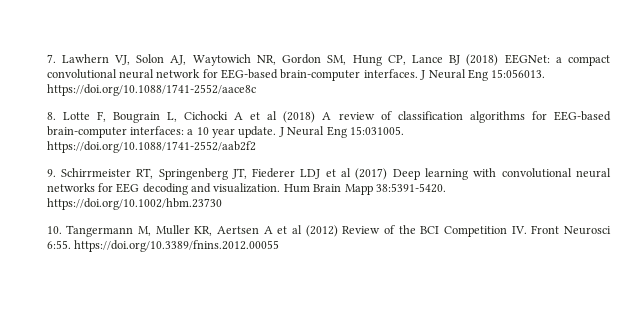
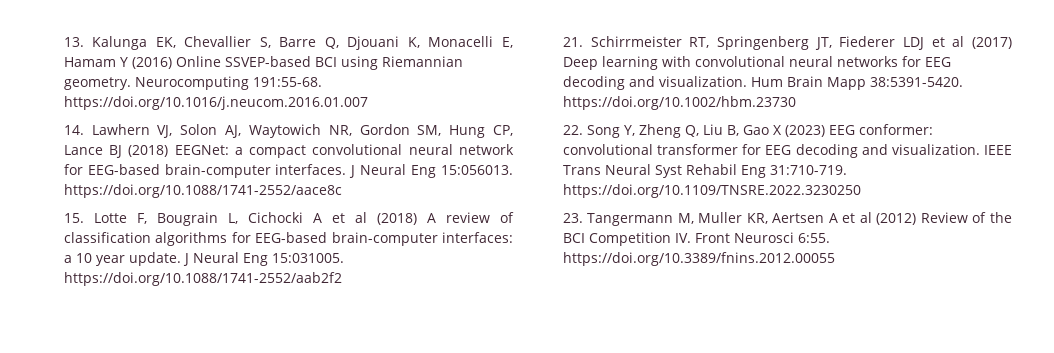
- 7. Lawhern VJ, Solon AJ, Waytowich NR, Gordon SM, Hung CP, Lance BJ (2018) EEGNet: a compact convolutional neural network for EEG-based brain-computer interfaces.
+ 13. Kalunga EK, Chevallier S, Barre Q, Djouani K, Monacelli E, Hamam Y (2016) Online SSVEP-based BCI using Riemannian geometry. Neurocomputing 191:55-68. https://doi.org/10.1016/j.neucom.2016.01.007
+ 14. Lawhern VJ, Solon AJ, Waytowich NR, Gordon SM, Hung CP, Lance BJ (2018) EEGNet: a compact convolutional neural network for EEG-based brain-computer interfaces.
- 8. Lotte F, Bougrain L, Cichocki A et al (2018) A review of classification algorithms for EEG-based brain-computer interfaces: a 10 year update.
+ 15. Lotte F, Bougrain L, Cichocki A et al (2018) A review of classification algorithms for EEG-based brain-computer interfaces: a 10 year update.
- 9. Schirrmeister RT, Springenberg JT, Fiederer LDJ et al (2017) Deep learning with convolutional neural networks for EEG decoding and visualization.
+ 21. Schirrmeister RT, Springenberg JT, Fiederer LDJ et al (2017) Deep learning with convolutional neural networks for EEG decoding and visualization.
- 10. Tangermann M, Muller KR, Aertsen A et al (2012) Review of the BCI Competition IV. Front Neurosci 6:55. https://doi.org/10.3389/fnins.2012.00055
+ 22. Song Y, Zheng Q, Liu B, Gao X (2023) EEG conformer: convolutional transformer for EEG decoding and visualization. IEEE Trans Neural Syst Rehabil Eng 31:710-719. https://doi.org/10.1109/TNSRE.2022.3230250
+ 23. Tangermann M, Muller KR, Aertsen A et al (2012) Review of the BCI Competition IV. Front Neurosci 6:55. https://doi.org/10.3389/fnins.2012.00055

